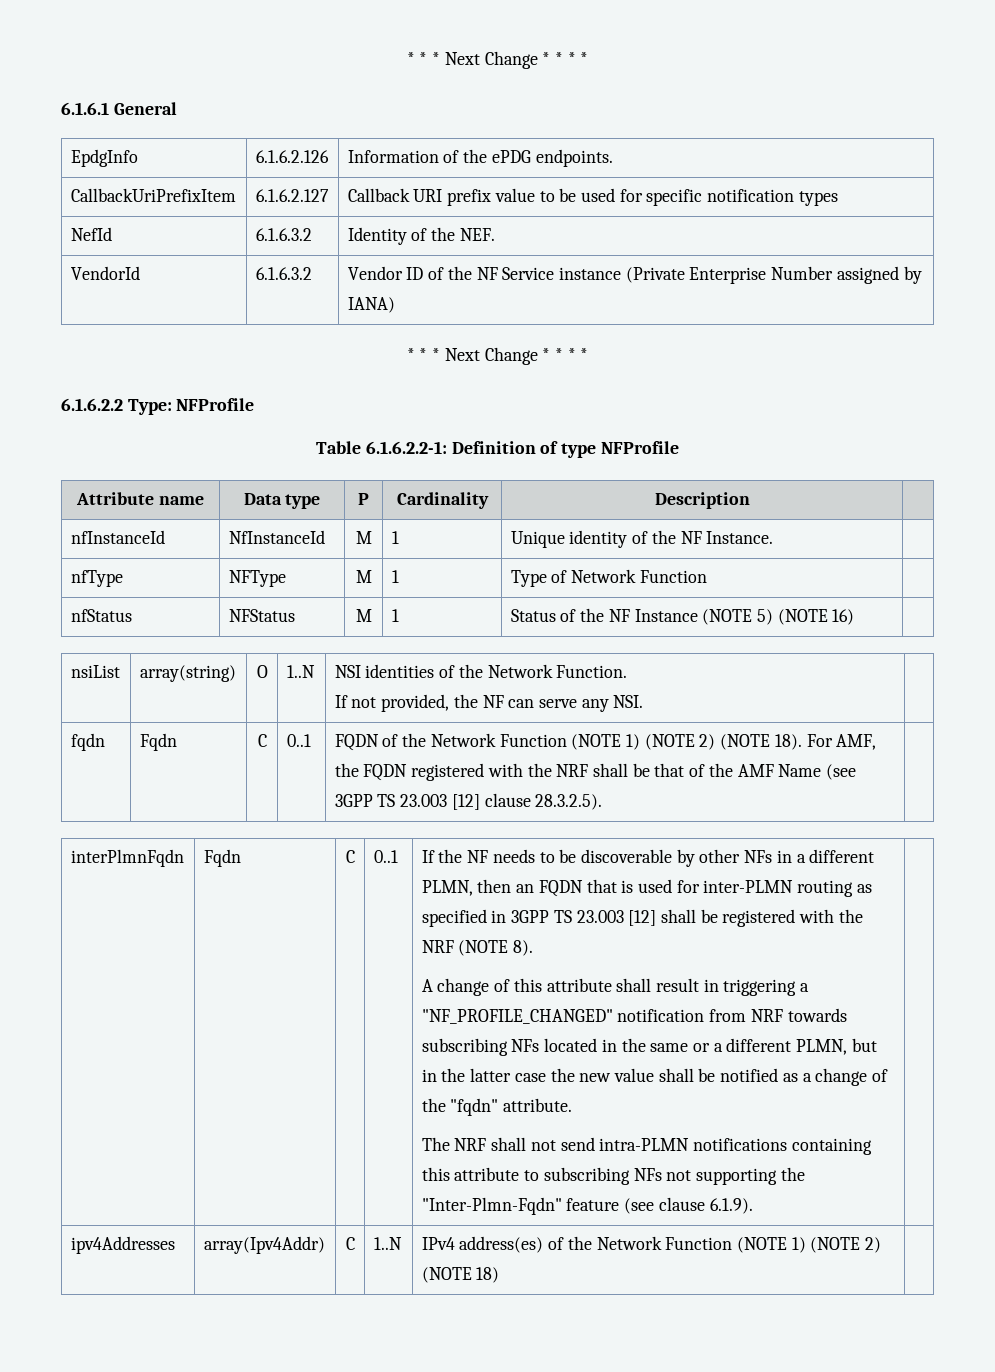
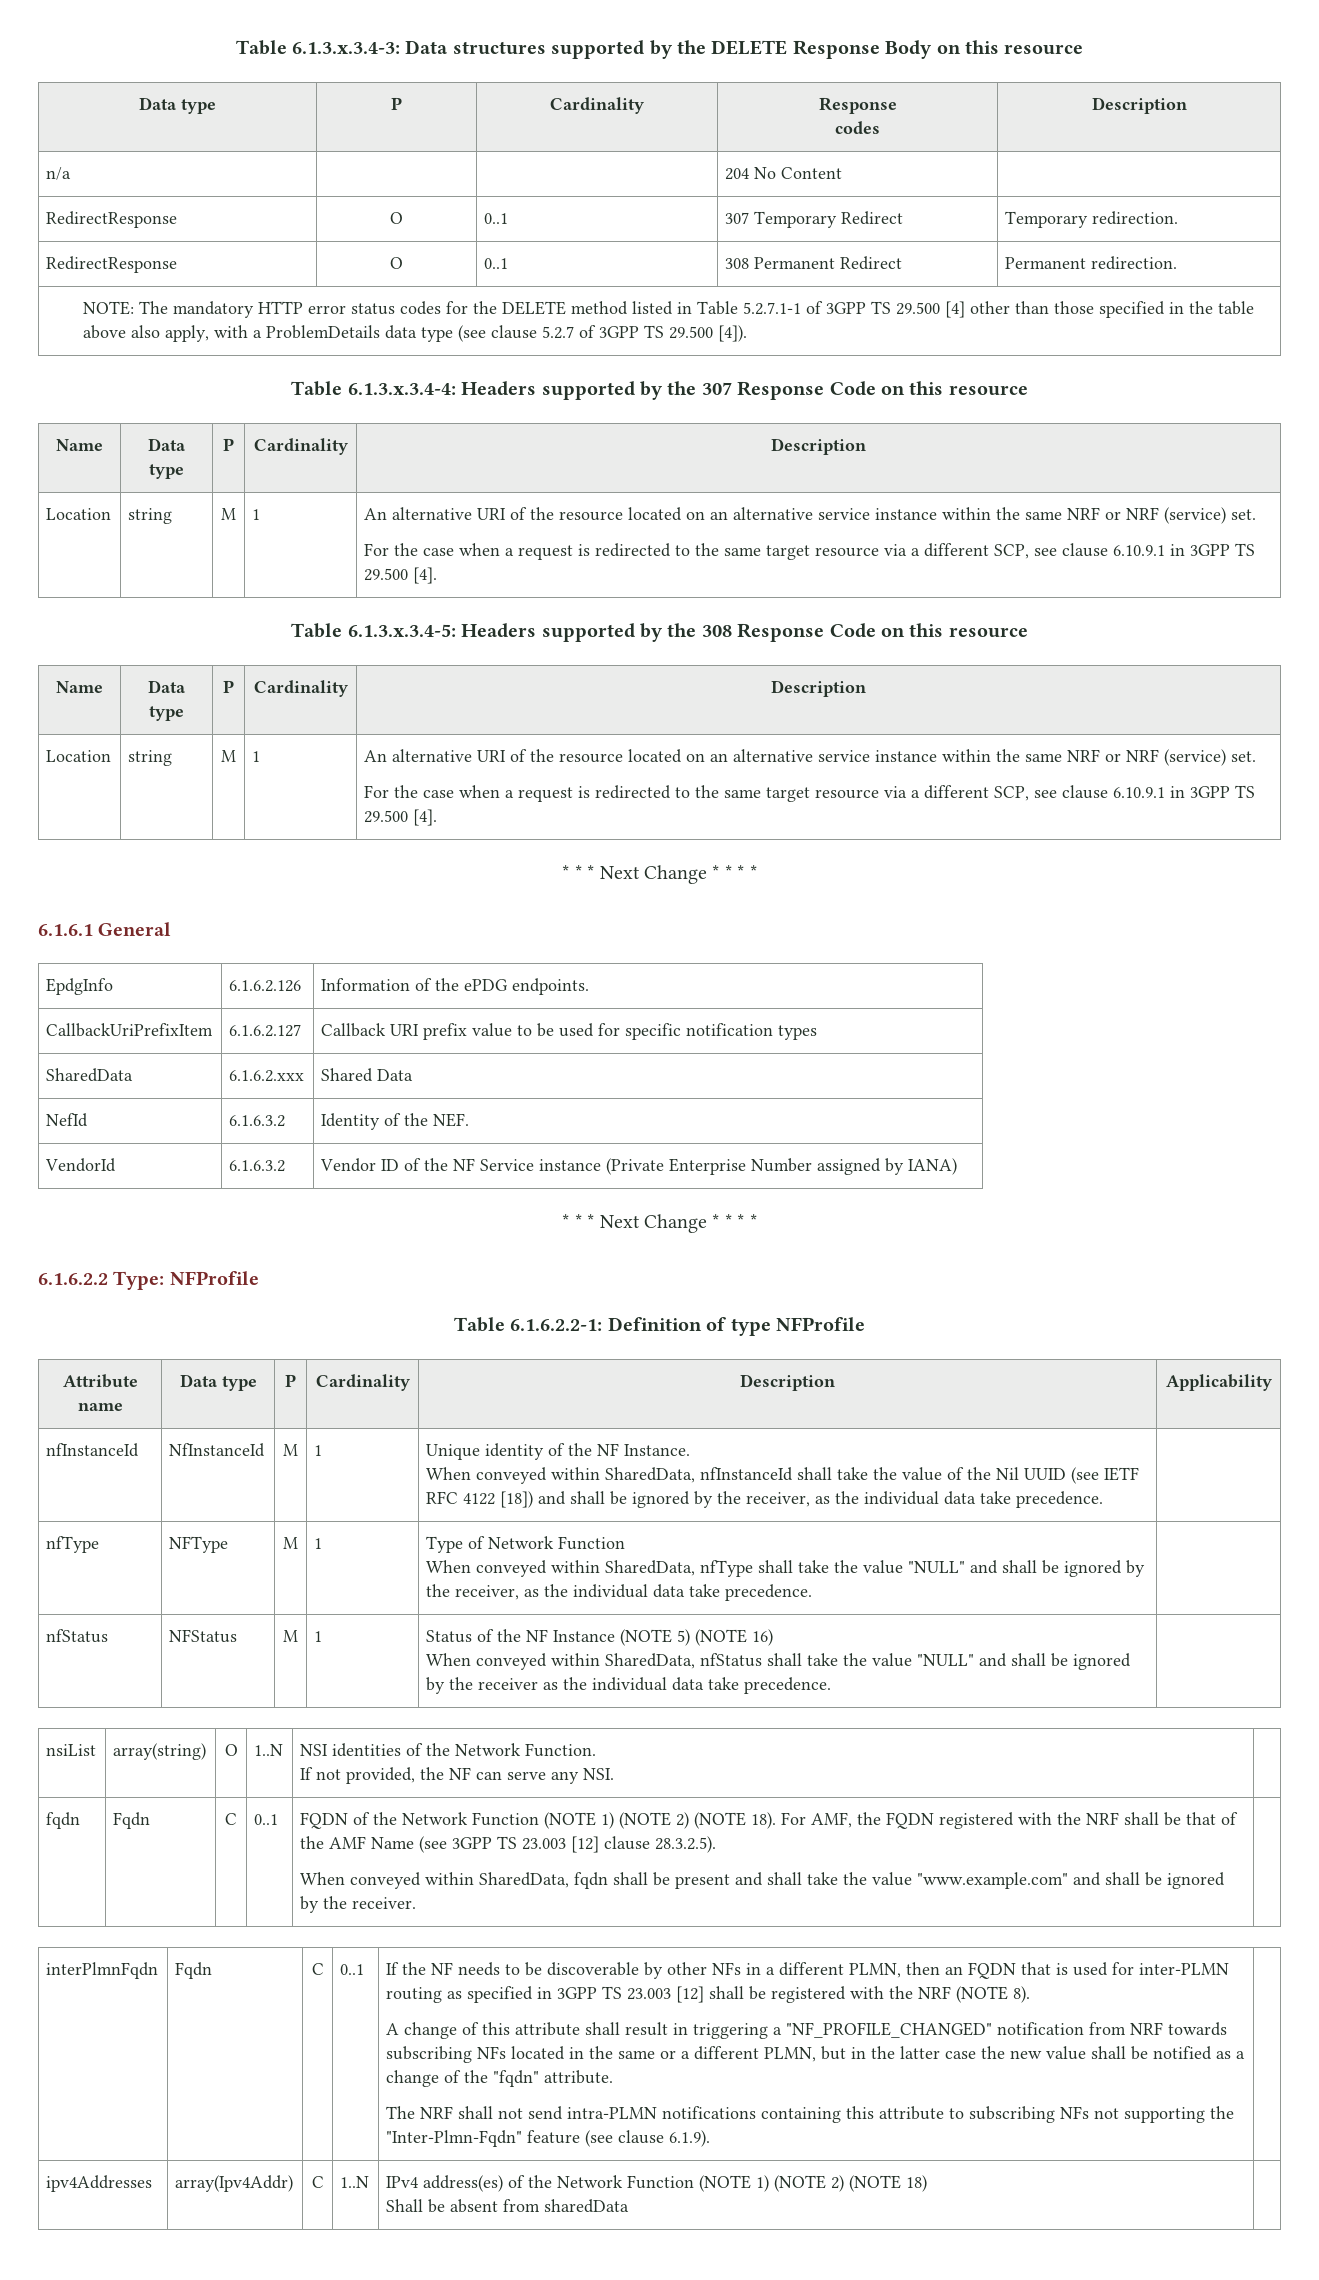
+ Table 6.1.3.x.3.4-3: Data structures supported by the DELETE Response Body on this resource
+ Data type | P | Cardinality | Response
+ codes | Description
+ n/a | | | 204 No Content |
+ RedirectResponse | O | 0..1 | 307 Temporary Redirect | Temporary redirection.
+ RedirectResponse | O | 0..1 | 308 Permanent Redirect | Permanent redirection.
+ NOTE: The mandatory HTTP error status codes for the DELETE method listed in Table 5.2.7.1-1 of 3GPP TS 29.500 [4] other than those specified in the table above also apply, with a ProblemDetails data type (see clause 5.2.7 of 3GPP TS 29.500 [4]).
+ Table 6.1.3.x.3.4-4: Headers supported by the 307 Response Code on this resource
+ Name | Data type | P | Cardinality | Description
+ Location | string | M | 1 | An alternative URI of the resource located on an alternative service instance within the same NRF or NRF (service) set.
+ For the case when a request is redirected to the same target resource via a different SCP, see clause 6.10.9.1 in 3GPP TS 29.500 [4].
+ Table 6.1.3.x.3.4-5: Headers supported by the 308 Response Code on this resource
+ Name | Data type | P | Cardinality | Description
+ Location | string | M | 1 | An alternative URI of the resource located on an alternative service instance within the same NRF or NRF (service) set.
+ For the case when a request is redirected to the same target resource via a different SCP, see clause 6.10.9.1 in 3GPP TS 29.500 [4].
+ SharedData | 6.1.6.2.xxx | Shared Data
- Attribute name | Data type | P | Cardinality | Description |
+ Attribute name | Data type | P | Cardinality | Description | Applicability
+ When conveyed within SharedData, nfInstanceId shall take the value of the Nil UUID (see IETF RFC 4122 [18]) and shall be ignored by the receiver, as the individual data take precedence.
- nfType | NFType | M | 1 | Type of Network Function |
+ nfType | NFType | M | 1 | Type of Network Function
+ When conveyed within SharedData, nfType shall take the value "NULL" and shall be ignored by the receiver, as the individual data take precedence. |
- nfStatus | NFStatus | M | 1 | Status of the NF Instance (NOTE 5) (NOTE 16) |
+ nfStatus | NFStatus | M | 1 | Status of the NF Instance (NOTE 5) (NOTE 16)
+ When conveyed within SharedData, nfStatus shall take the value "NULL" and shall be ignored by the receiver as the individual data take precedence. |
+ When conveyed within SharedData, fqdn shall be present and shall take the value "www.example.com" and shall be ignored by the receiver.
- ipv4Addresses | array(Ipv4Addr) | C | 1..N | IPv4 address(es) of the Network Function (NOTE 1) (NOTE 2) (NOTE 18) |
+ ipv4Addresses | array(Ipv4Addr) | C | 1..N | IPv4 address(es) of the Network Function (NOTE 1) (NOTE 2) (NOTE 18)
+ Shall be absent from sharedData |

